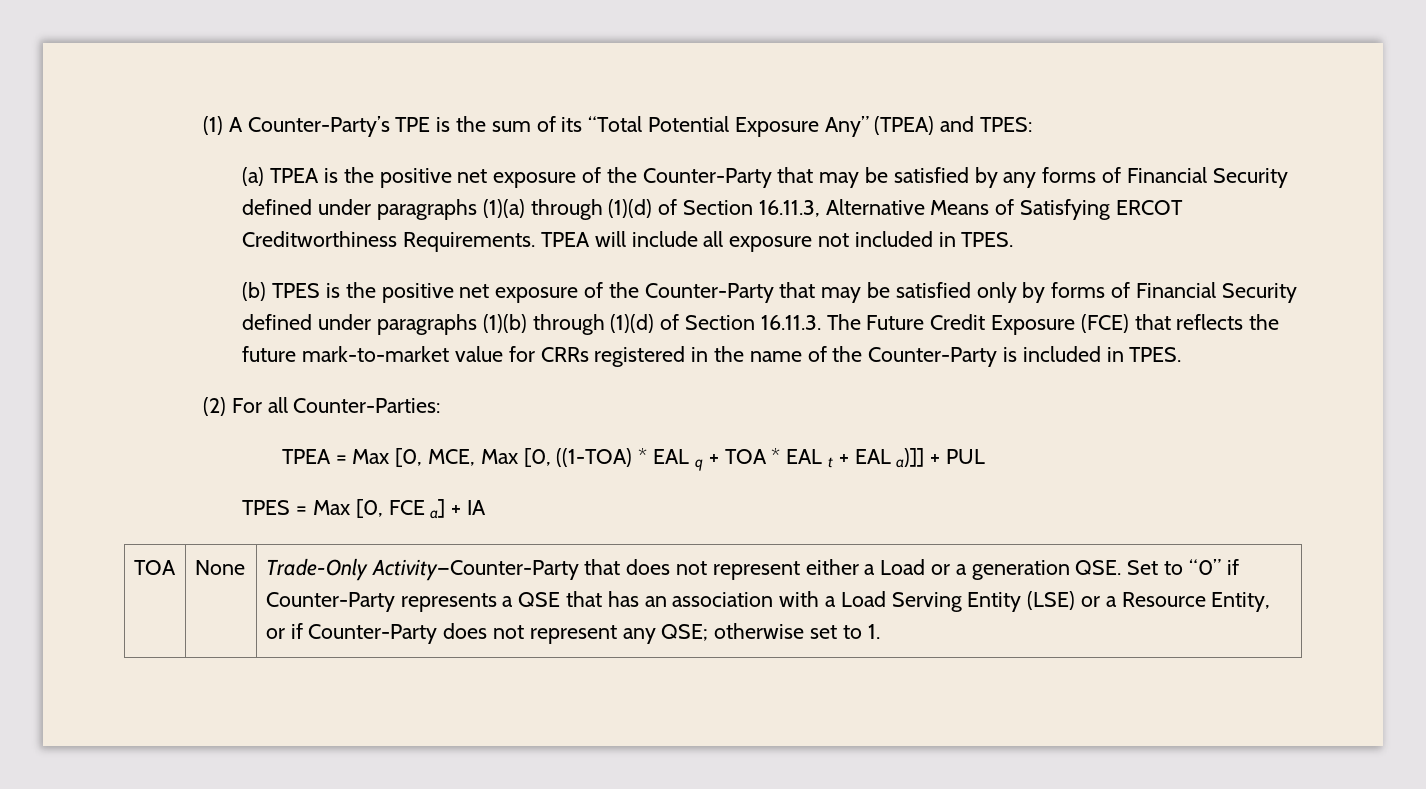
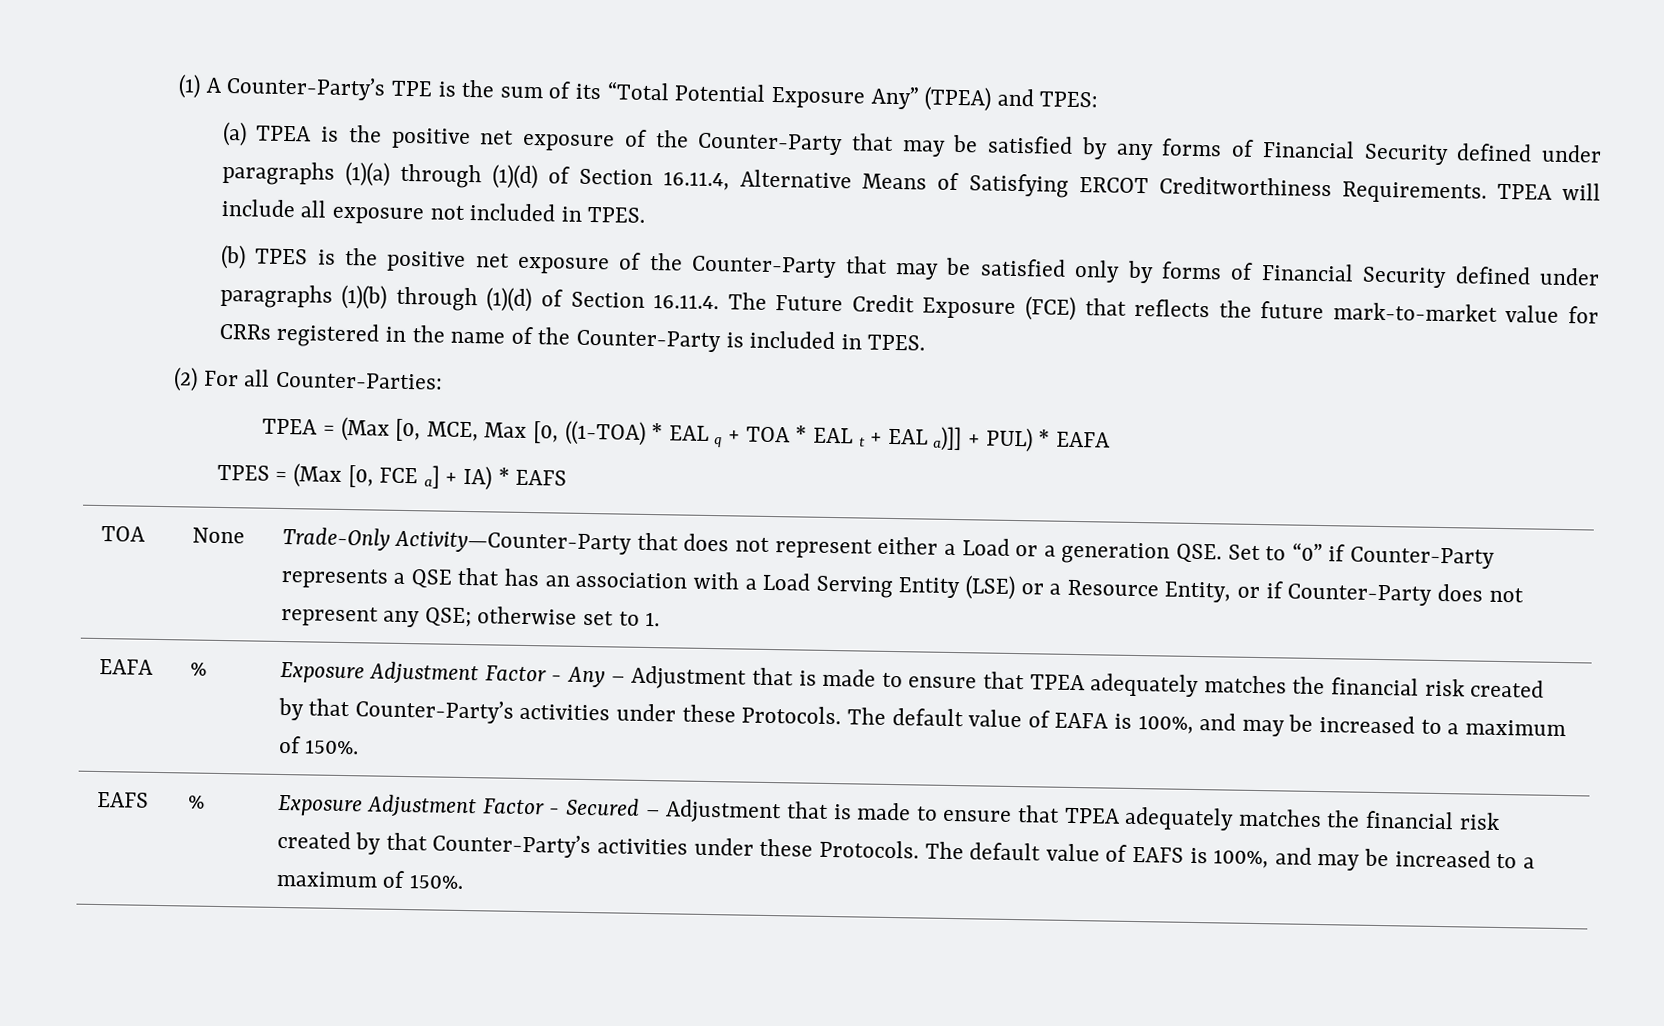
- (a) TPEA is the positive net exposure of the Counter-Party that may be satisfied by any forms of Financial Security defined under paragraphs (1)(a) through (1)(d) of Section 16.11.3, Alternative Means of Satisfying ERCOT Creditworthiness Requirements.
+ (a) TPEA is the positive net exposure of the Counter-Party that may be satisfied by any forms of Financial Security defined under paragraphs (1)(a) through (1)(d) of Section 16.11.4, Alternative Means of Satisfying ERCOT Creditworthiness Requirements.
- (b) TPES is the positive net exposure of the Counter-Party that may be satisfied only by forms of Financial Security defined under paragraphs (1)(b) through (1)(d) of Section 16.11.3. The Future Credit Exposure (FCE) that reflects the future mark-to-market value for CRRs registered in the name of the Counter-Party is included in TPES.
+ (b) TPES is the positive net exposure of the Counter-Party that may be satisfied only by forms of Financial Security defined under paragraphs (1)(b) through (1)(d) of Section 16.11.4. The Future Credit Exposure (FCE) that reflects the future mark-to-market value for CRRs registered in the name of the Counter-Party is included in TPES.
- TPEA = Max [0, MCE, Max [0, ((1-TOA) * EAL q + TOA * EAL t + EAL a)]] + PUL
+ TPEA = (Max [0, MCE, Max [0, ((1-TOA) * EAL q + TOA * EAL t + EAL a)]] + PUL) * EAFA
- TPES = Max [0, FCE a] + IA
+ TPES = (Max [0, FCE a] + IA) * EAFS
+ EAFA | % | Exposure Adjustment Factor - Any – Adjustment that is made to ensure that TPEA adequately matches the financial risk created by that Counter-Party’s activities under these Protocols. The default value of EAFA is 100%, and may be increased to a maximum of 150%.
+ EAFS | % | Exposure Adjustment Factor - Secured – Adjustment that is made to ensure that TPEA adequately matches the financial risk created by that Counter-Party’s activities under these Protocols. The default value of EAFS is 100%, and may be increased to a maximum of 150%.

